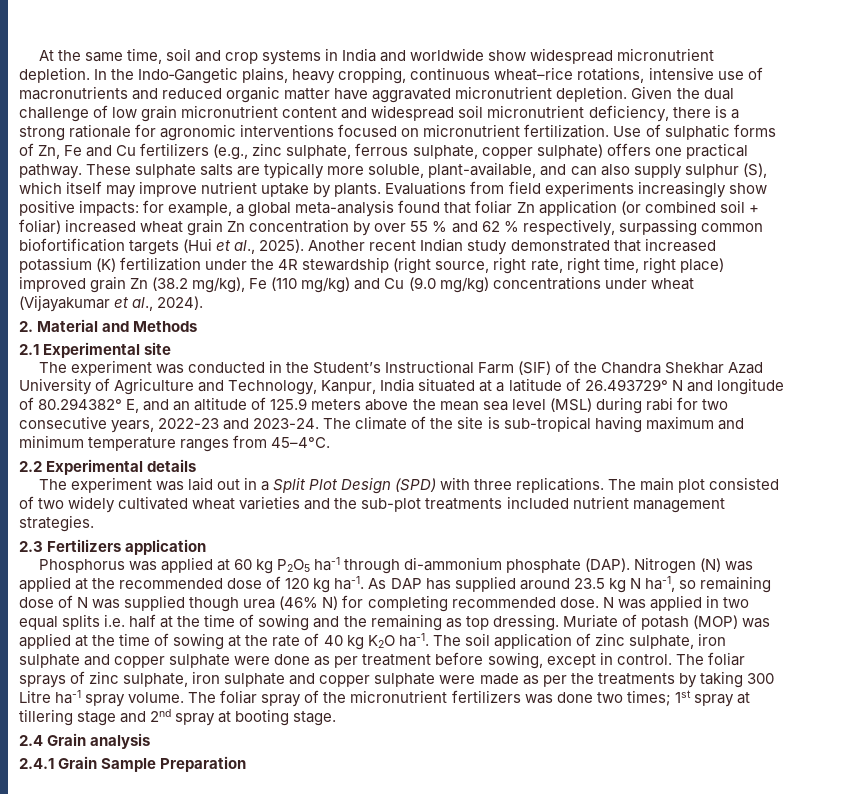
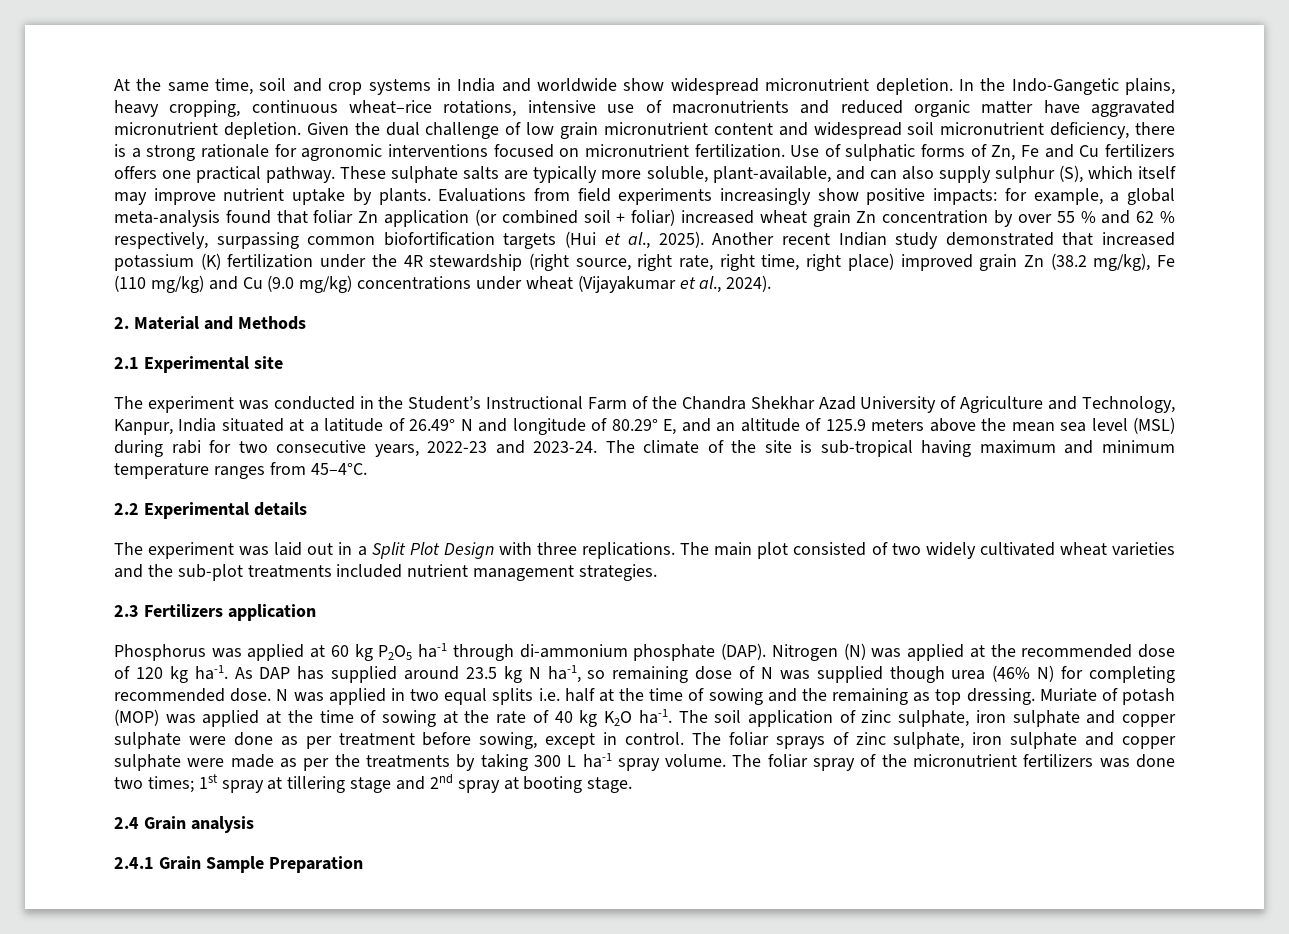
- Use of sulphatic forms of Zn, Fe and Cu fertilizers (e.g., zinc sulphate, ferrous sulphate, copper sulphate) offers one practical pathway.
+ Use of sulphatic forms of Zn, Fe and Cu fertilizers offers one practical pathway.
- The experiment was conducted in the Student’s Instructional Farm (SIF) of the Chandra Shekhar Azad University of Agriculture and Technology, Kanpur, India situated at a latitude of 26.493729° N and longitude of 80.294382° E, and an altitude of 125.9 meters above the mean sea level (MSL) during rabi for two consecutive years, 2022-23 and 2023-24.
+ The experiment was conducted in the Student’s Instructional Farm of the Chandra Shekhar Azad University of Agriculture and Technology, Kanpur, India situated at a latitude of 26.49° N and longitude of 80.29° E, and an altitude of 125.9 meters above the mean sea level (MSL) during rabi for two consecutive years, 2022-23 and 2023-24.
- The experiment was laid out in a Split Plot Design (SPD) with three replications.
+ The experiment was laid out in a Split Plot Design with three replications.
- The foliar sprays of zinc sulphate, iron sulphate and copper sulphate were made as per the treatments by taking 300 Litre ha-1 spray volume.
+ The foliar sprays of zinc sulphate, iron sulphate and copper sulphate were made as per the treatments by taking 300 L ha-1 spray volume.

